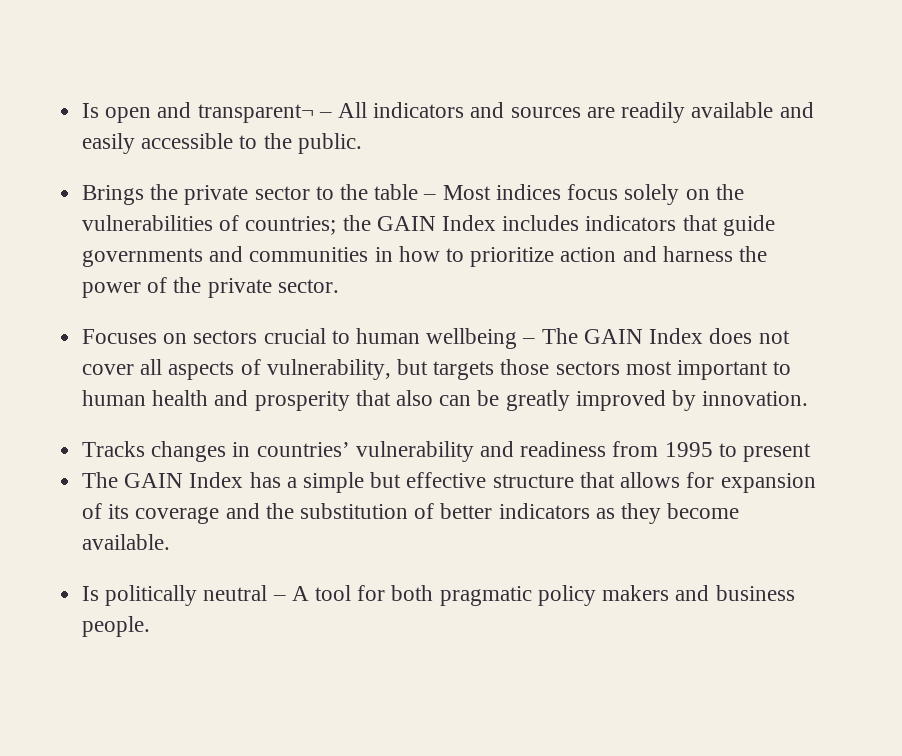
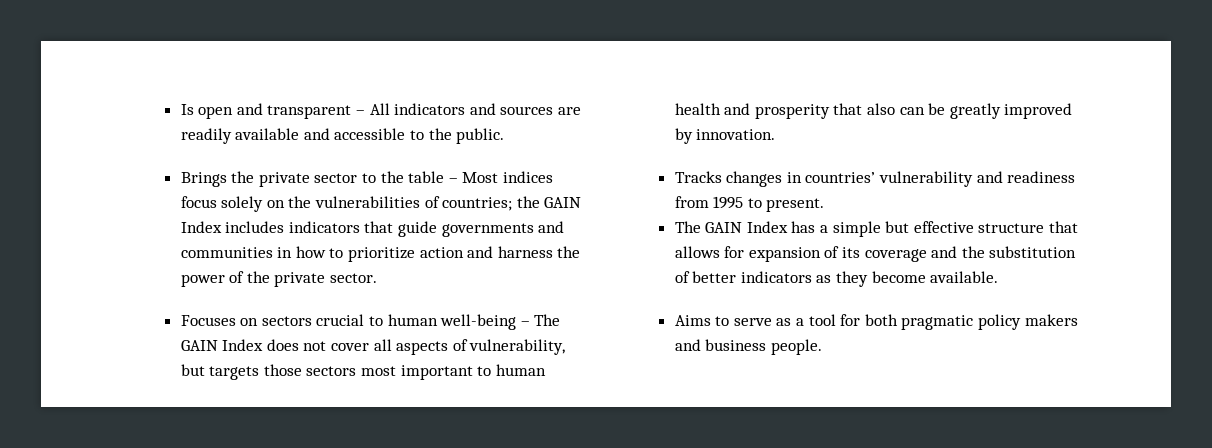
- Is open and transparent¬ – All indicators and sources are readily available and easily accessible to the public.
+ Is open and transparent – All indicators and sources are readily available and accessible to the public.
- Focuses on sectors crucial to human wellbeing – The GAIN Index does not cover all aspects of vulnerability, but targets those sectors most important to human health and prosperity that also can be greatly improved by innovation.
+ Focuses on sectors crucial to human well-being – The GAIN Index does not cover all aspects of vulnerability, but targets those sectors most important to human health and prosperity that also can be greatly improved by innovation.
- Tracks changes in countries’ vulnerability and readiness from 1995 to present
+ Tracks changes in countries’ vulnerability and readiness from 1995 to present.
- Is politically neutral – A tool for both pragmatic policy makers and business people.
+ Aims to serve as a tool for both pragmatic policy makers and business people.

